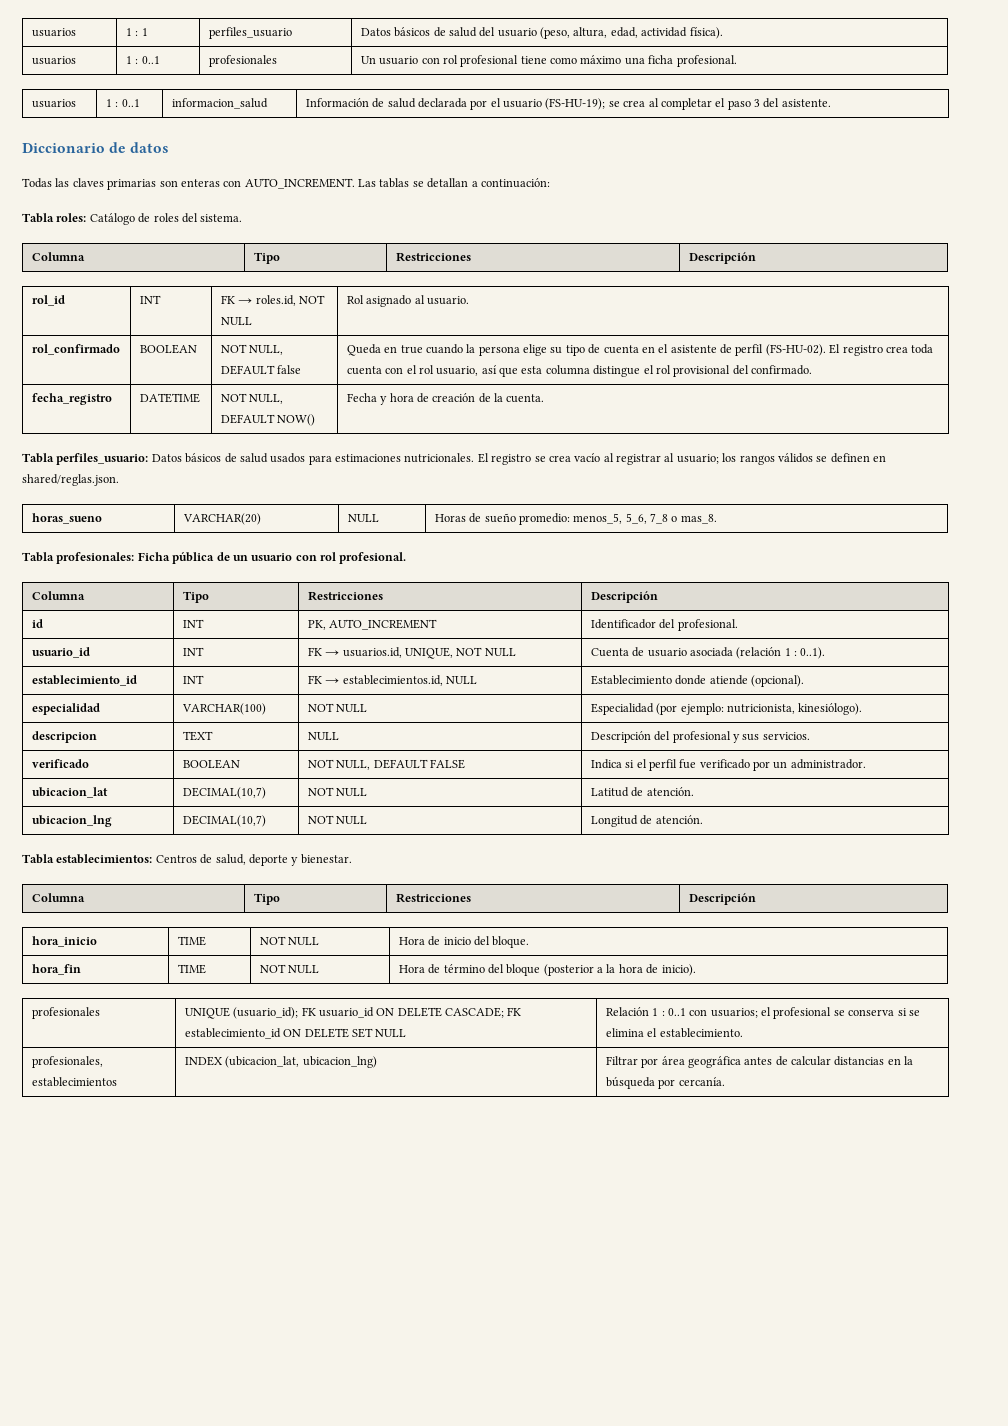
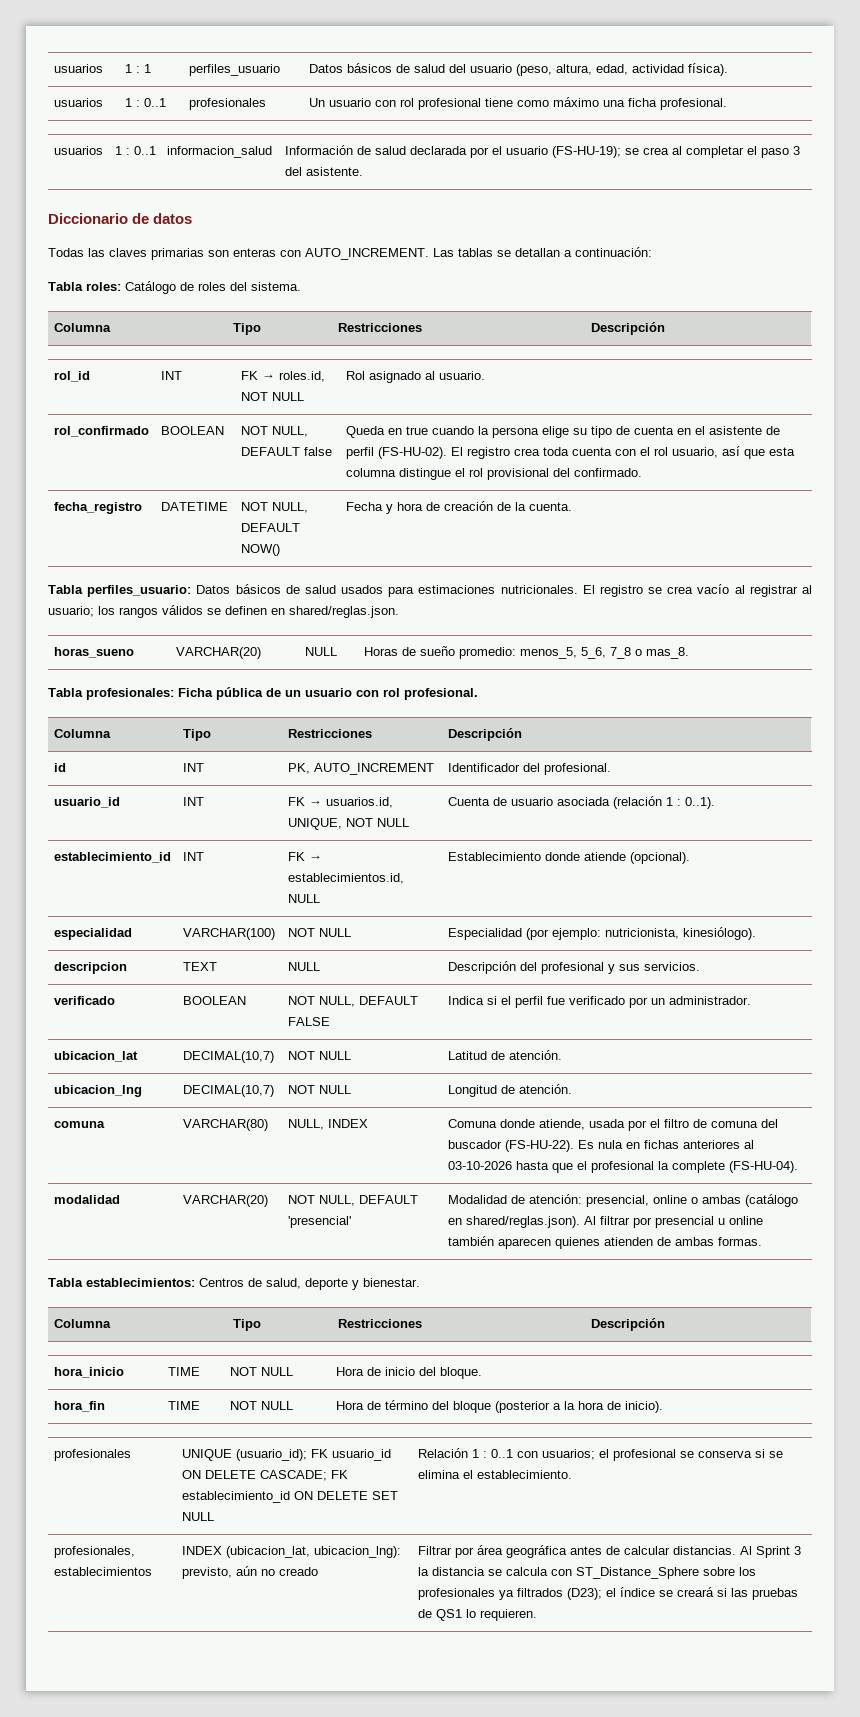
+ comuna | VARCHAR(80) | NULL, INDEX | Comuna donde atiende, usada por el filtro de comuna del buscador (FS-HU-22). Es nula en fichas anteriores al 03-10-2026 hasta que el profesional la complete (FS-HU-04).
+ modalidad | VARCHAR(20) | NOT NULL, DEFAULT 'presencial' | Modalidad de atención: presencial, online o ambas (catálogo en shared/reglas.json). Al filtrar por presencial u online también aparecen quienes atienden de ambas formas.
- INDEX (ubicacion_lat, ubicacion_lng)
+ INDEX (ubicacion_lat, ubicacion_lng): previsto, aún no creado
- Filtrar por área geográfica antes de calcular distancias en la búsqueda por cercanía.
+ Filtrar por área geográfica antes de calcular distancias. Al Sprint 3 la distancia se calcula con ST_Distance_Sphere sobre los profesionales ya filtrados (D23); el índice se creará si las pruebas de QS1 lo requieren.

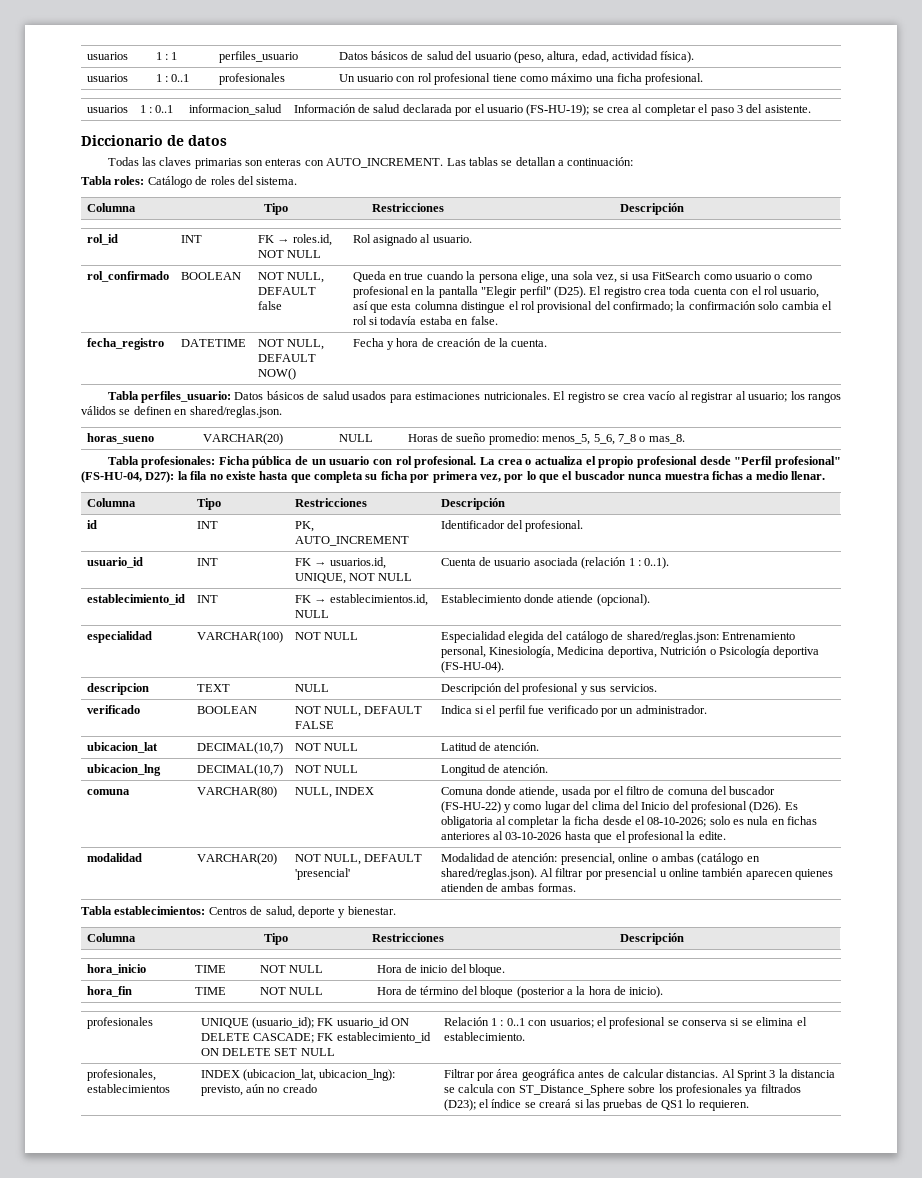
- Queda en true cuando la persona elige su tipo de cuenta en el asistente de perfil (FS-HU-02).
+ Queda en true cuando la persona elige, una sola vez, si usa FitSearch como usuario o como profesional en la pantalla "Elegir perfil" (D25).
- El registro crea toda cuenta con el rol usuario, así que esta columna distingue el rol provisional del confirmado.
+ El registro crea toda cuenta con el rol usuario, así que esta columna distingue el rol provisional del confirmado; la confirmación solo cambia el rol si todavía estaba en false.
+ La crea o actualiza el propio profesional desde "Perfil profesional" (FS-HU-04, D27): la fila no existe hasta que completa su ficha por primera vez, por lo que el buscador nunca muestra fichas a medio llenar.
- especialidad | VARCHAR(100) | NOT NULL | Especialidad (por ejemplo: nutricionista, kinesiólogo).
+ especialidad | VARCHAR(100) | NOT NULL | Especialidad elegida del catálogo de shared/reglas.json: Entrenamiento personal, Kinesiología, Medicina deportiva, Nutrición o Psicología deportiva (FS-HU-04).
- Comuna donde atiende, usada por el filtro de comuna del buscador (FS-HU-22). Es nula en fichas anteriores al 03-10-2026 hasta que el profesional la complete (FS-HU-04).
+ Comuna donde atiende, usada por el filtro de comuna del buscador (FS-HU-22) y como lugar del clima del Inicio del profesional (D26). Es obligatoria al completar la ficha desde el 08-10-2026; solo es nula en fichas anteriores al 03-10-2026 hasta que el profesional la edite.

